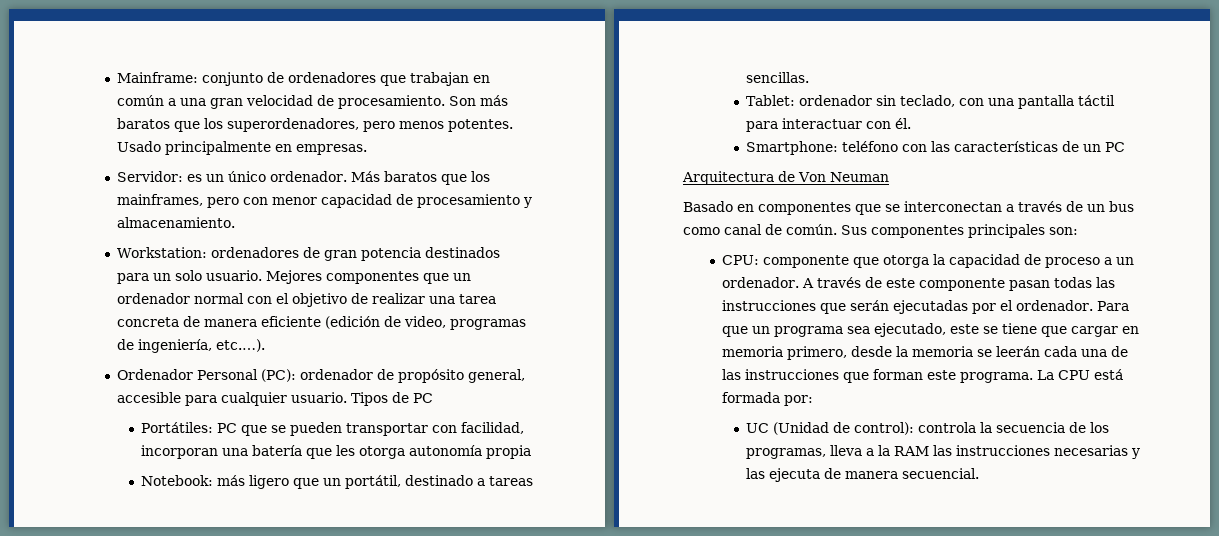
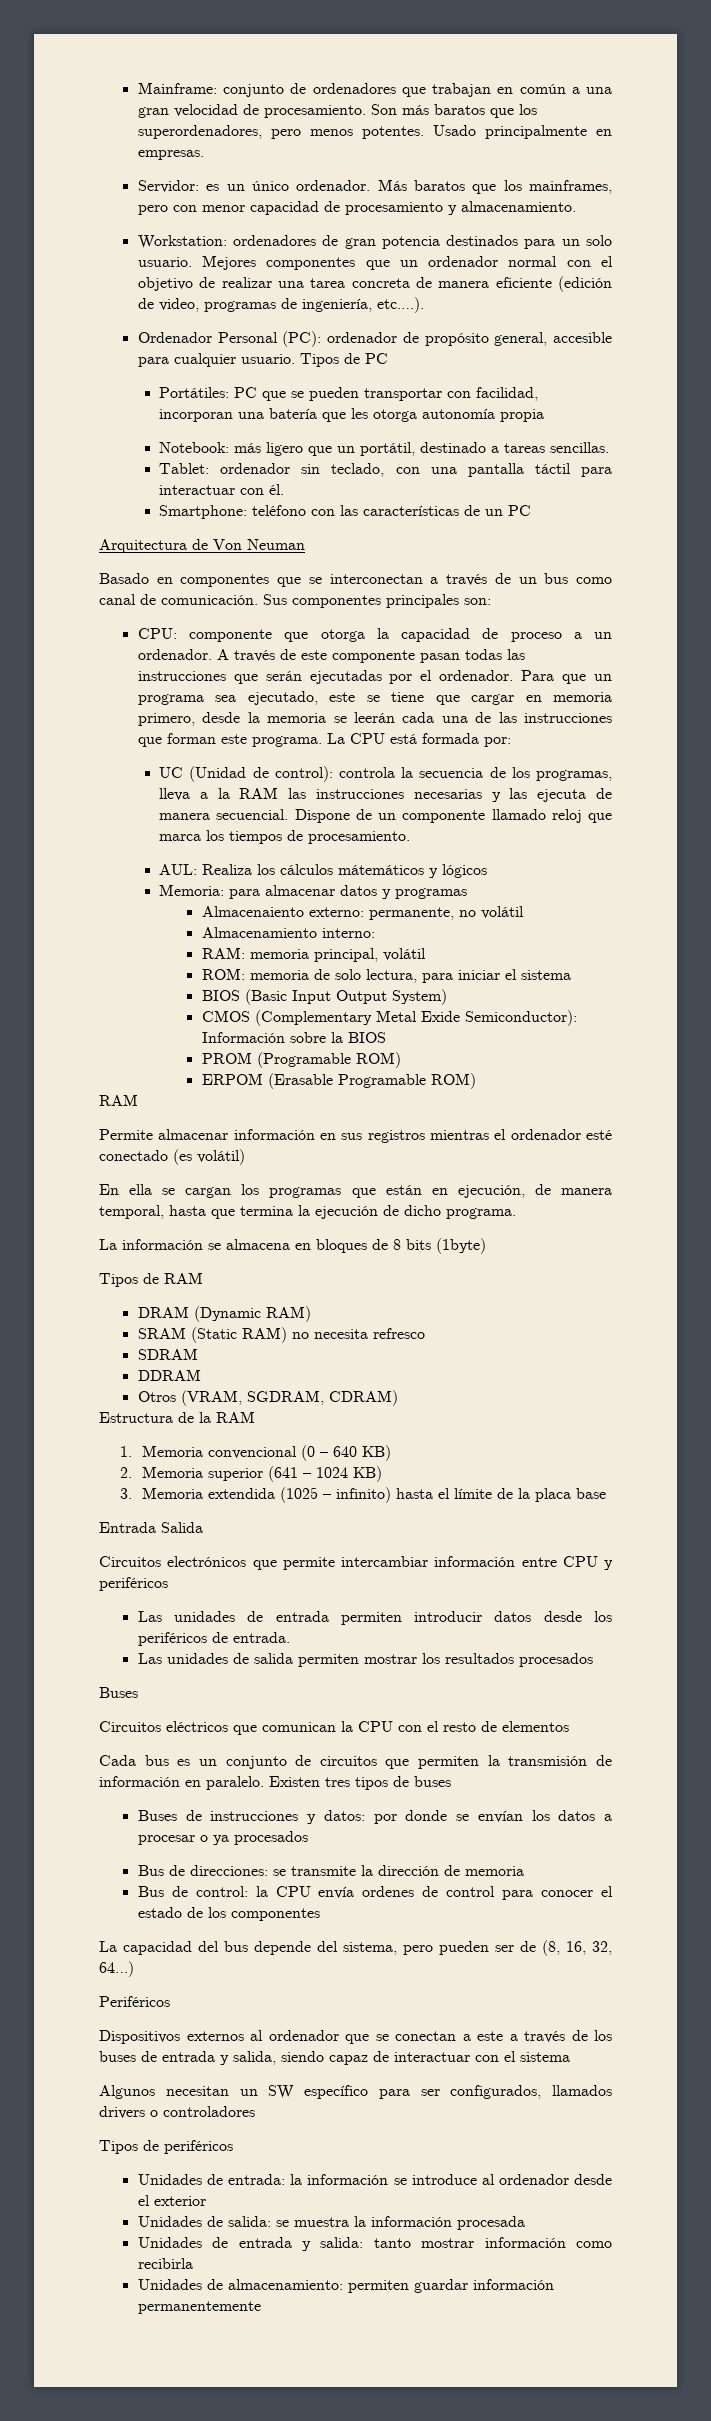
- Basado en componentes que se interconectan a través de un bus como canal de común.
+ Basado en componentes que se interconectan a través de un bus como canal de comunicación.
+ Dispone de un componente llamado reloj que marca los tiempos de procesamiento.
+ AUL: Realiza los cálculos mátemáticos y lógicos
+ Memoria: para almacenar datos y programas
+ Almacenaiento externo: permanente, no volátil
+ Almacenamiento interno:
+ RAM: memoria principal, volátil
+ ROM: memoria de solo lectura, para iniciar el sistema
+ BIOS (Basic Input Output System)
+ CMOS (Complementary Metal Exide Semiconductor): Información sobre la BIOS
+ PROM (Programable ROM)
+ ERPOM (Erasable Programable ROM)
+ RAM
+ Permite almacenar información en sus registros mientras el ordenador esté conectado (es volátil)
+ En ella se cargan los programas que están en ejecución, de manera temporal, hasta que termina la ejecución de dicho programa.
+ La información se almacena en bloques de 8 bits (1byte)
+ Tipos de RAM
+ DRAM (Dynamic RAM)
+ SRAM (Static RAM) no necesita refresco
+ SDRAM
+ DDRAM
+ Otros (VRAM, SGDRAM, CDRAM)
+ Estructura de la RAM
+ 1. Memoria convencional (0 – 640 KB)
+ 2. Memoria superior (641 – 1024 KB)
+ 3. Memoria extendida (1025 – infinito) hasta el límite de la placa base
+ Entrada Salida
+ Circuitos electrónicos que permite intercambiar información entre CPU y periféricos
+ Las unidades de entrada permiten introducir datos desde los periféricos de entrada.
+ Las unidades de salida permiten mostrar los resultados procesados
+ Buses
+ Circuitos eléctricos que comunican la CPU con el resto de elementos
+ Cada bus es un conjunto de circuitos que permiten la transmisión de información en paralelo. Existen tres tipos de buses
+ Buses de instrucciones y datos: por donde se envían los datos a procesar o ya procesados
+ Bus de direcciones: se transmite la dirección de memoria
+ Bus de control: la CPU envía ordenes de control para conocer el estado de los componentes
+ La capacidad del bus depende del sistema, pero pueden ser de (8, 16, 32, 64…)
+ Periféricos
+ Dispositivos externos al ordenador que se conectan a este a través de los buses de entrada y salida, siendo capaz de interactuar con el sistema
+ Algunos necesitan un SW específico para ser configurados, llamados drivers o controladores
+ Tipos de periféricos
+ Unidades de entrada: la información se introduce al ordenador desde el exterior
+ Unidades de salida: se muestra la información procesada
+ Unidades de entrada y salida: tanto mostrar información como recibirla
+ Unidades de almacenamiento: permiten guardar información permanentemente

